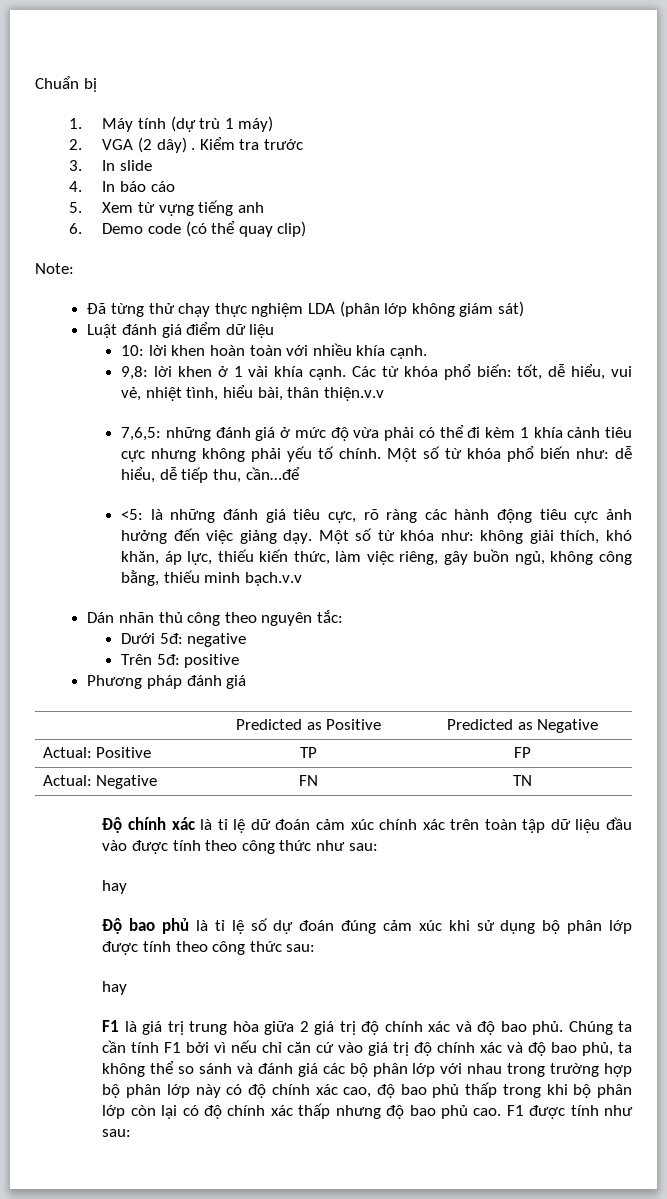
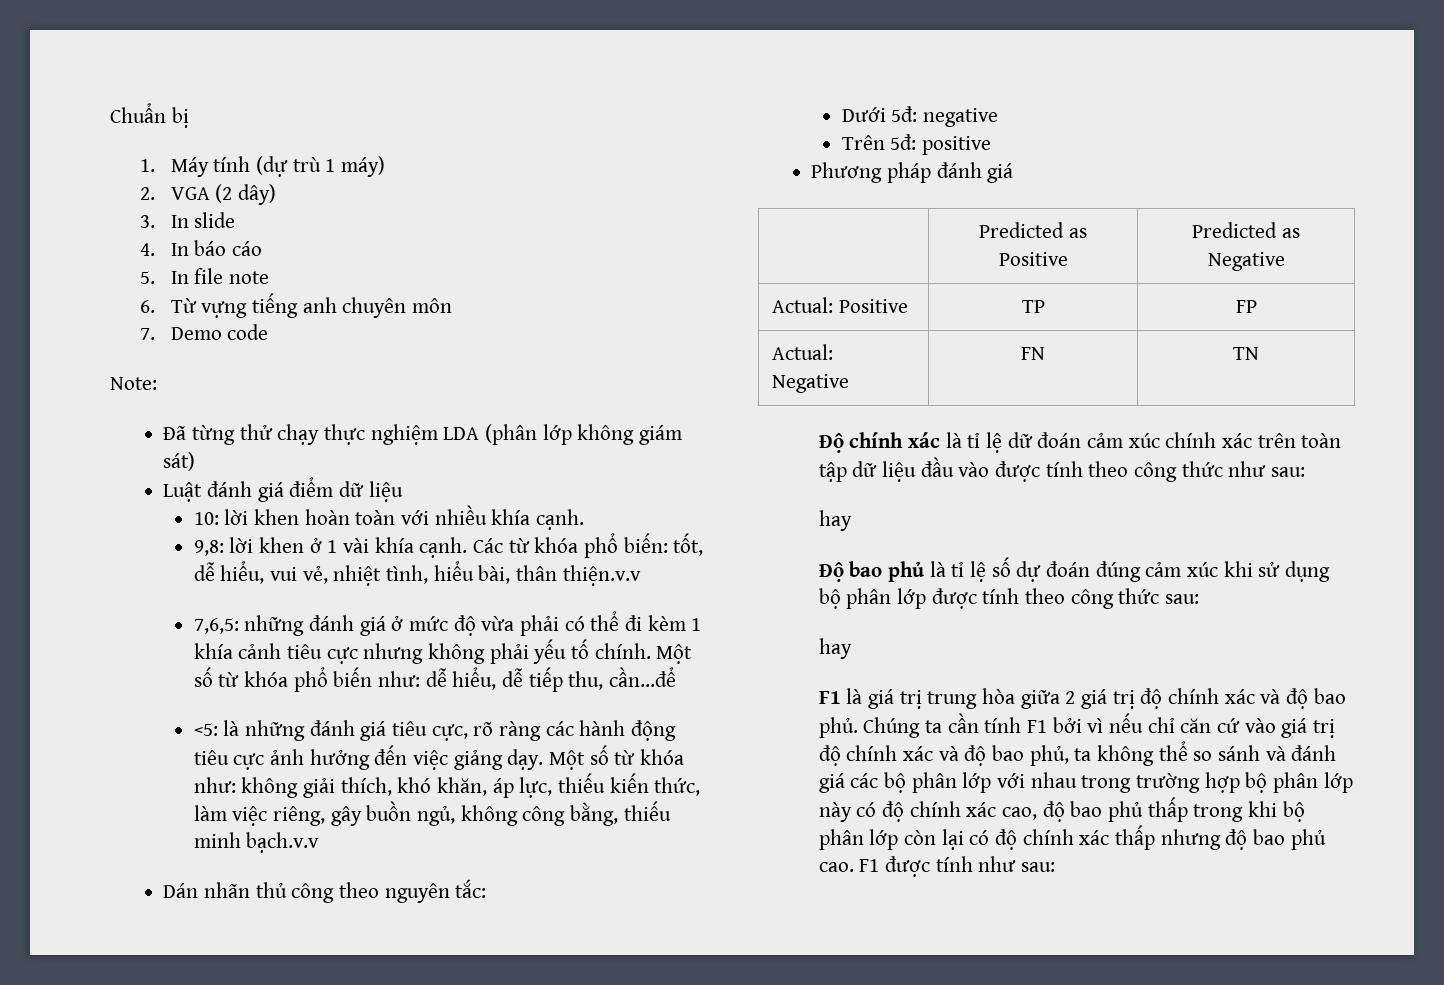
- 2. VGA (2 dây) . Kiểm tra trước
+ 2. VGA (2 dây)
- 5. Xem từ vựng tiếng anh
- 6. Demo code (có thể quay clip)
+ 5. In file note
+ 6. Từ vựng tiếng anh chuyên môn
+ 7. Demo code

